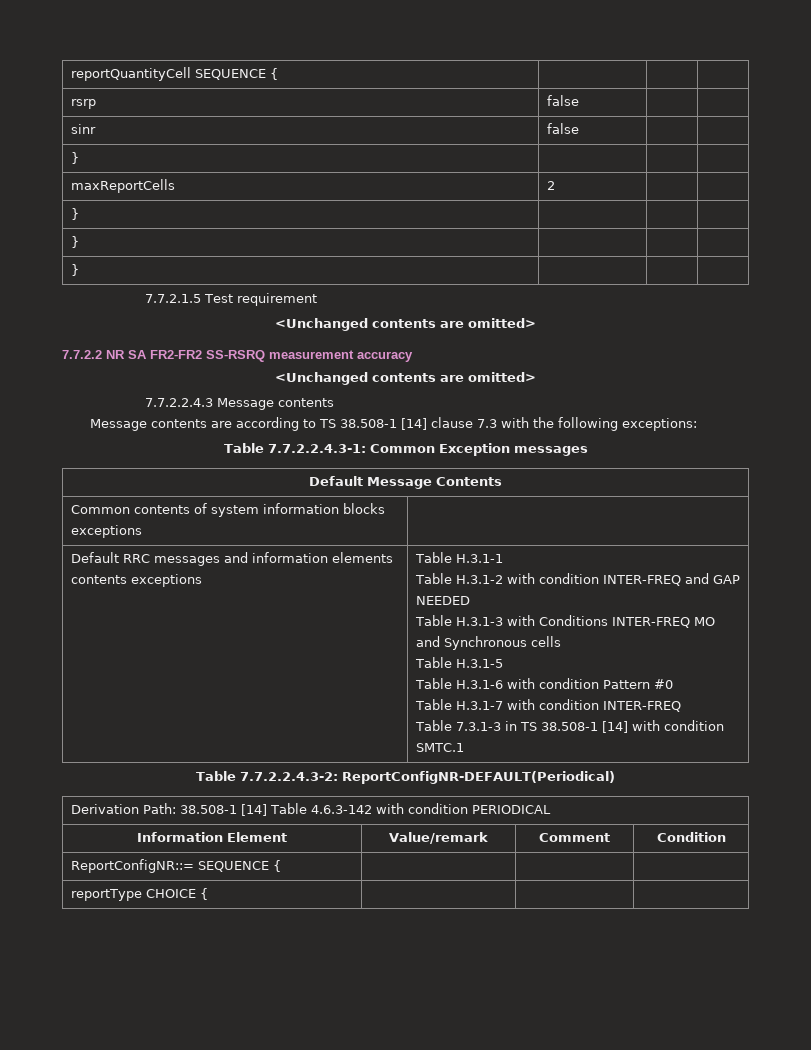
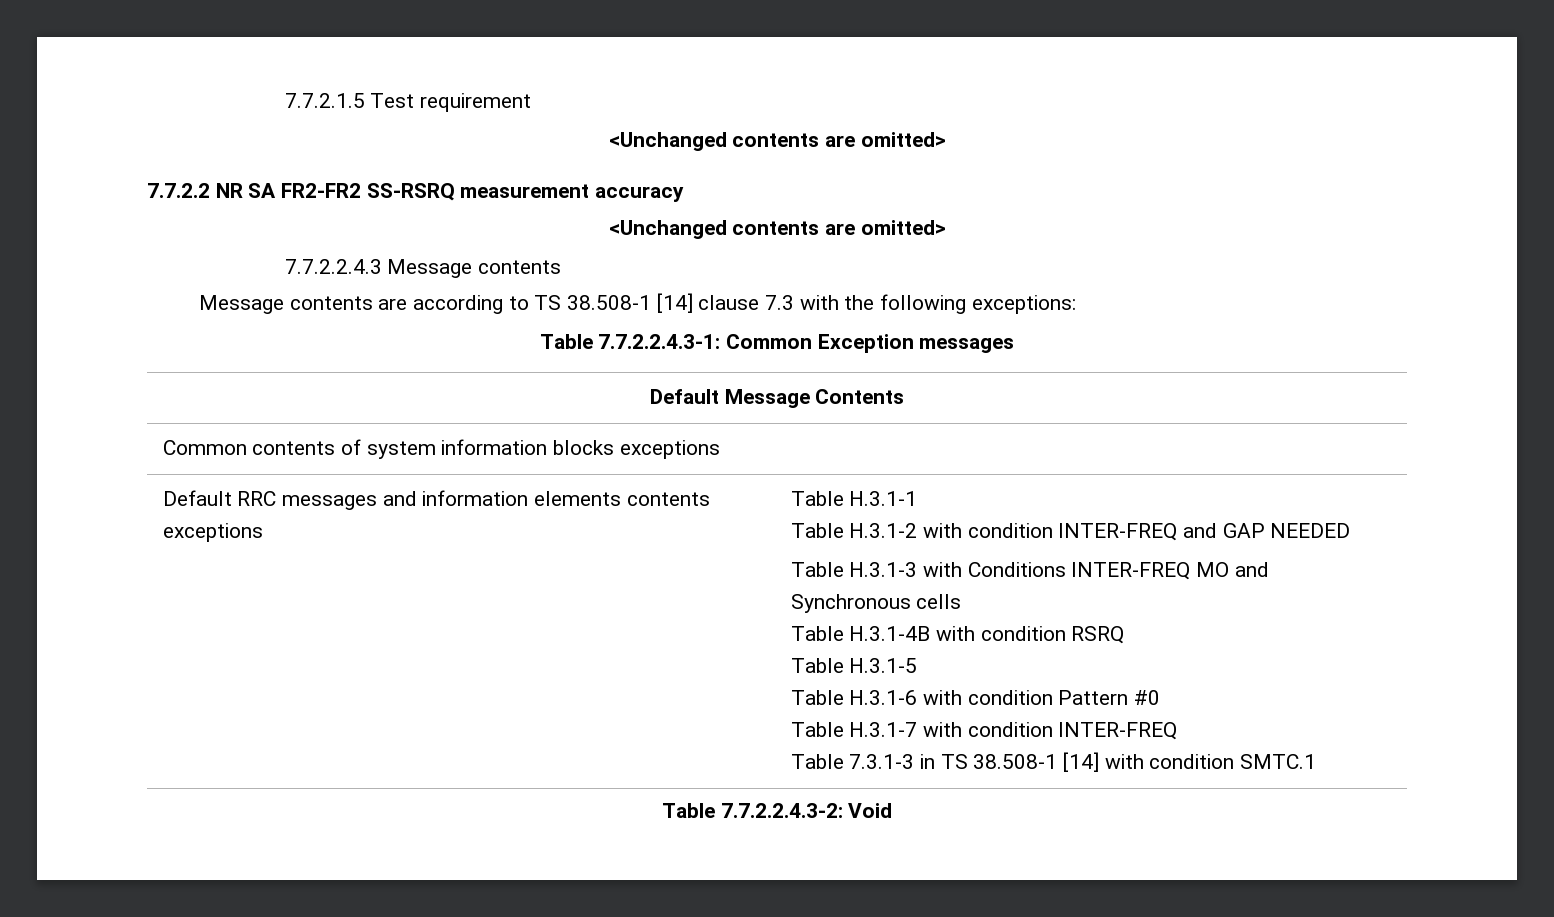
- reportQuantityCell SEQUENCE { | | |
- rsrp | false | |
- sinr | false | |
- } | | |
- maxReportCells | 2 | |
- } | | |
- } | | |
- } | | |
+ Table H.3.1-4B with condition RSRQ
- Table 7.7.2.2.4.3-2: ReportConfigNR-DEFAULT(Periodical)
- Derivation Path: 38.508-1 [14] Table 4.6.3-142 with condition PERIODICAL
- Information Element | Value/remark | Comment | Condition
- ReportConfigNR::= SEQUENCE { | | |
- reportType CHOICE { | | |
+ Table 7.7.2.2.4.3-2: Void

